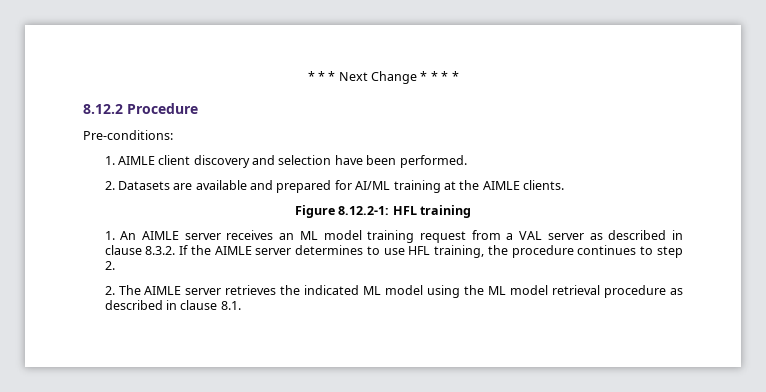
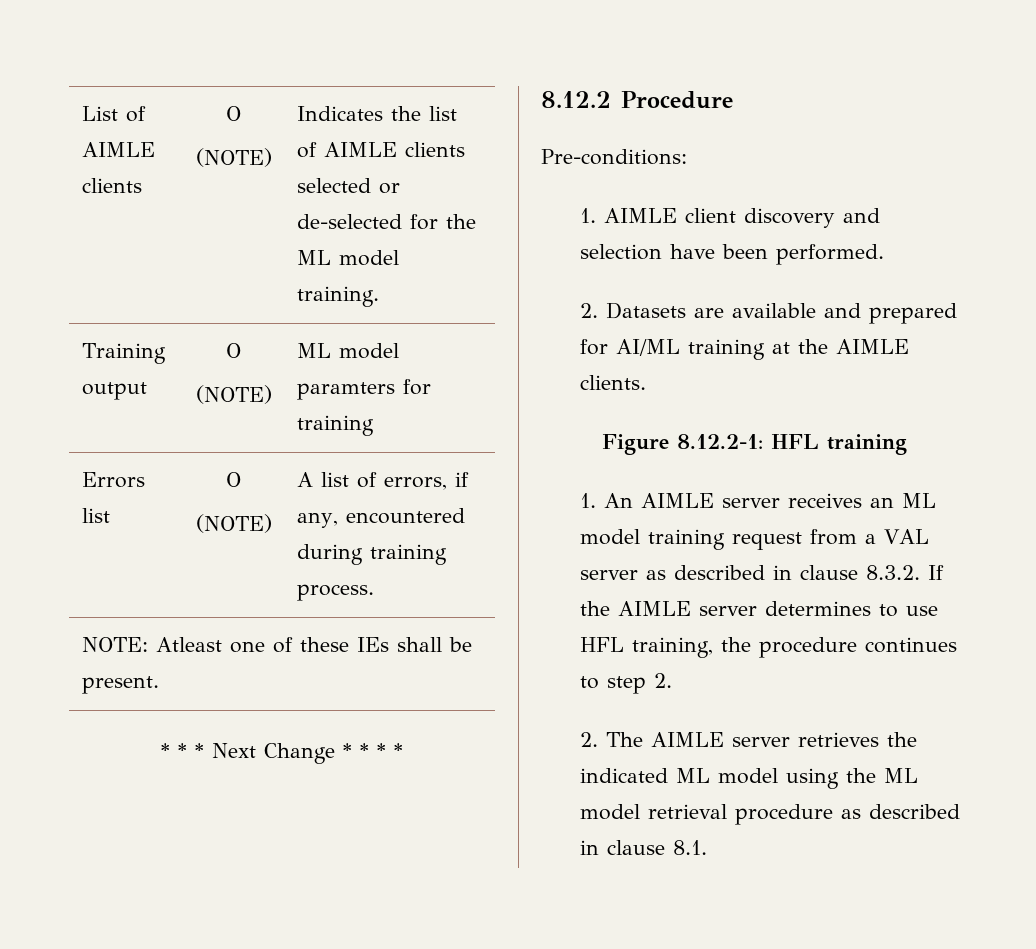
+ List of AIMLE clients | O
+ (NOTE) | Indicates the list of AIMLE clients selected or de-selected for the ML model training.
+ Training output | O
+ (NOTE) | ML model paramters for training
+ Errors list | O
+ (NOTE) | A list of errors, if any, encountered during training process.
+ NOTE: Atleast one of these IEs shall be present.

